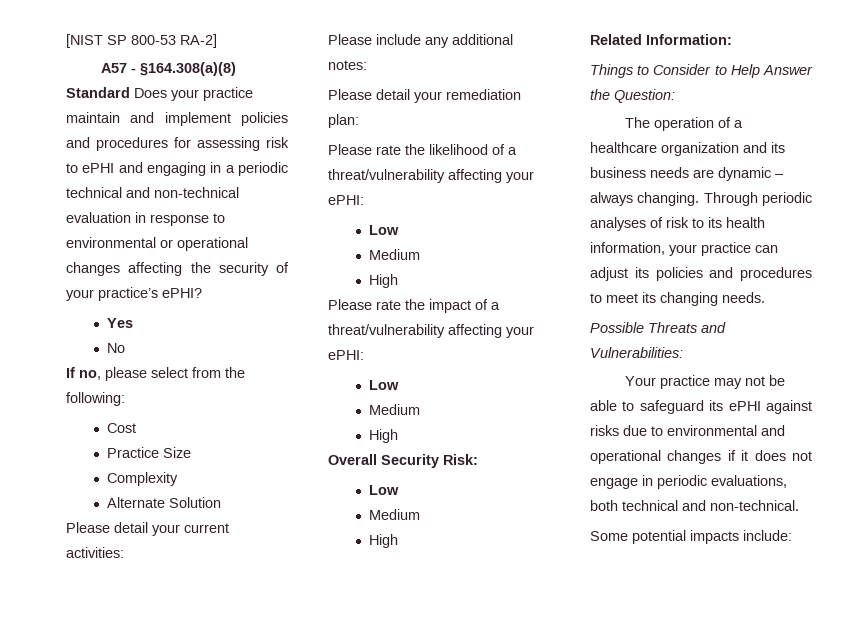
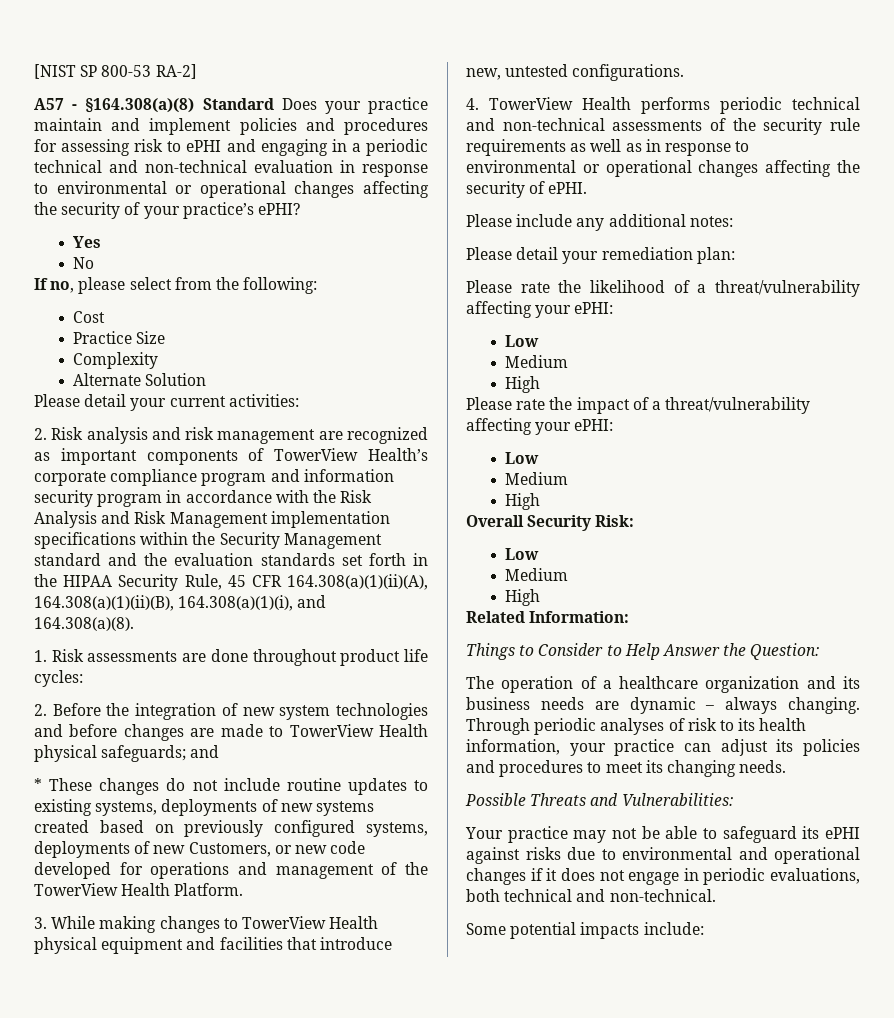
+ 2. Risk analysis and risk management are recognized as important components of TowerView Health’s corporate compliance program and information security program in accordance with the Risk Analysis and Risk Management implementation specifications within the Security Management standard and the evaluation standards set forth in the HIPAA Security Rule, 45 CFR 164.308(a)(1)(ii)(A), 164.308(a)(1)(ii)(B), 164.308(a)(1)(i), and 164.308(a)(8).
+ 1. Risk assessments are done throughout product life cycles:
+ 2. Before the integration of new system technologies and before changes are made to TowerView Health physical safeguards; and
+ * These changes do not include routine updates to existing systems, deployments of new systems created based on previously configured systems, deployments of new Customers, or new code developed for operations and management of the TowerView Health Platform.
+ 3. While making changes to TowerView Health physical equipment and facilities that introduce new, untested configurations.
+ 4. TowerView Health performs periodic technical and non-technical assessments of the security rule requirements as well as in response to environmental or operational changes affecting the security of ePHI.

